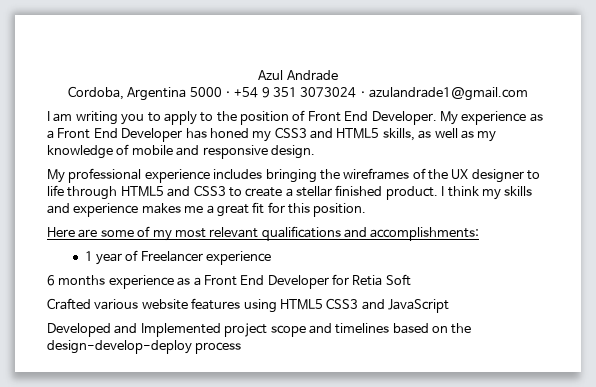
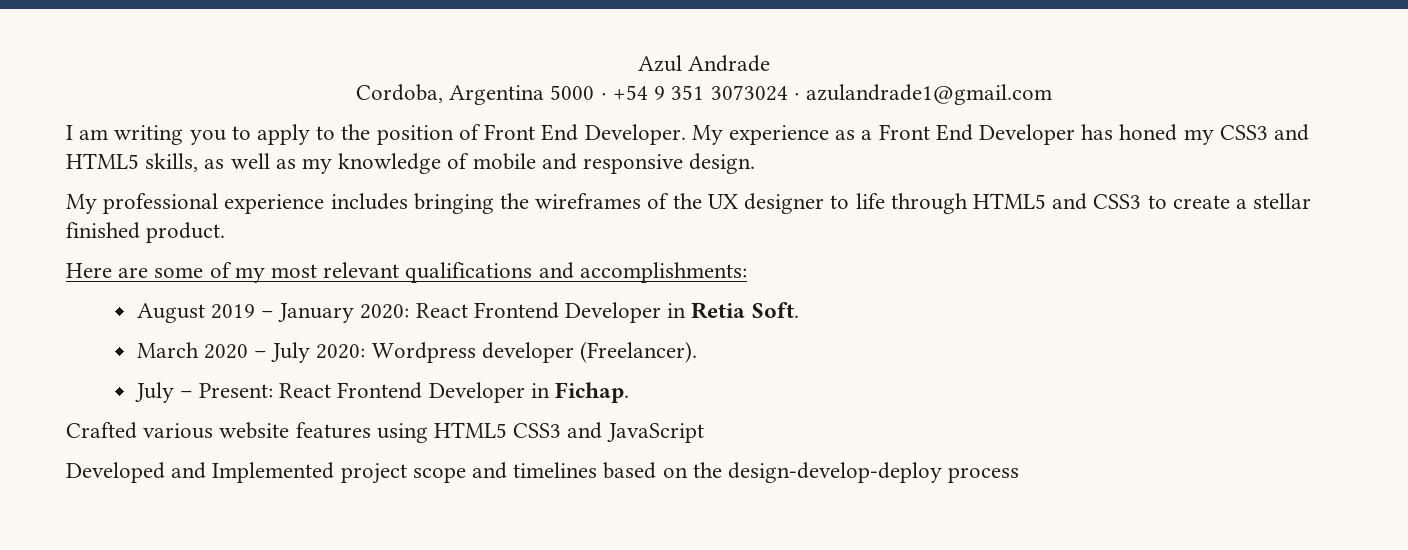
- I think my skills and experience makes me a great fit for this position.
- 1 year of Freelancer experience
- 6 months experience as a Front End Developer for Retia Soft
+ August 2019 – January 2020: React Frontend Developer in Retia Soft.
+ March 2020 – July 2020: Wordpress developer (Freelancer).
+ July – Present: React Frontend Developer in Fichap.

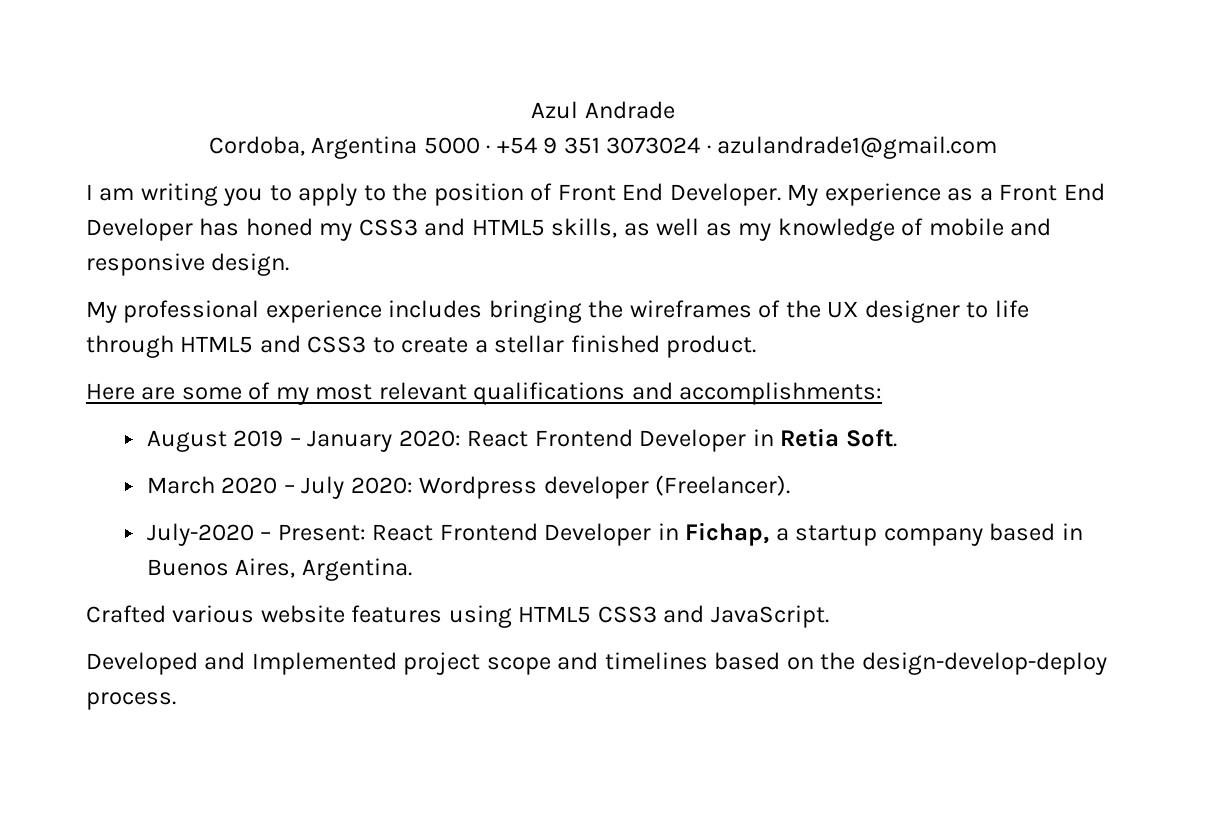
- July – Present: React Frontend Developer in Fichap.
+ July-2020 – Present: React Frontend Developer in Fichap, a startup company based in Buenos Aires, Argentina.
- Crafted various website features using HTML5 CSS3 and JavaScript
+ Crafted various website features using HTML5 CSS3 and JavaScript.
- Developed and Implemented project scope and timelines based on the design-develop-deploy process
+ Developed and Implemented project scope and timelines based on the design-develop-deploy process.

